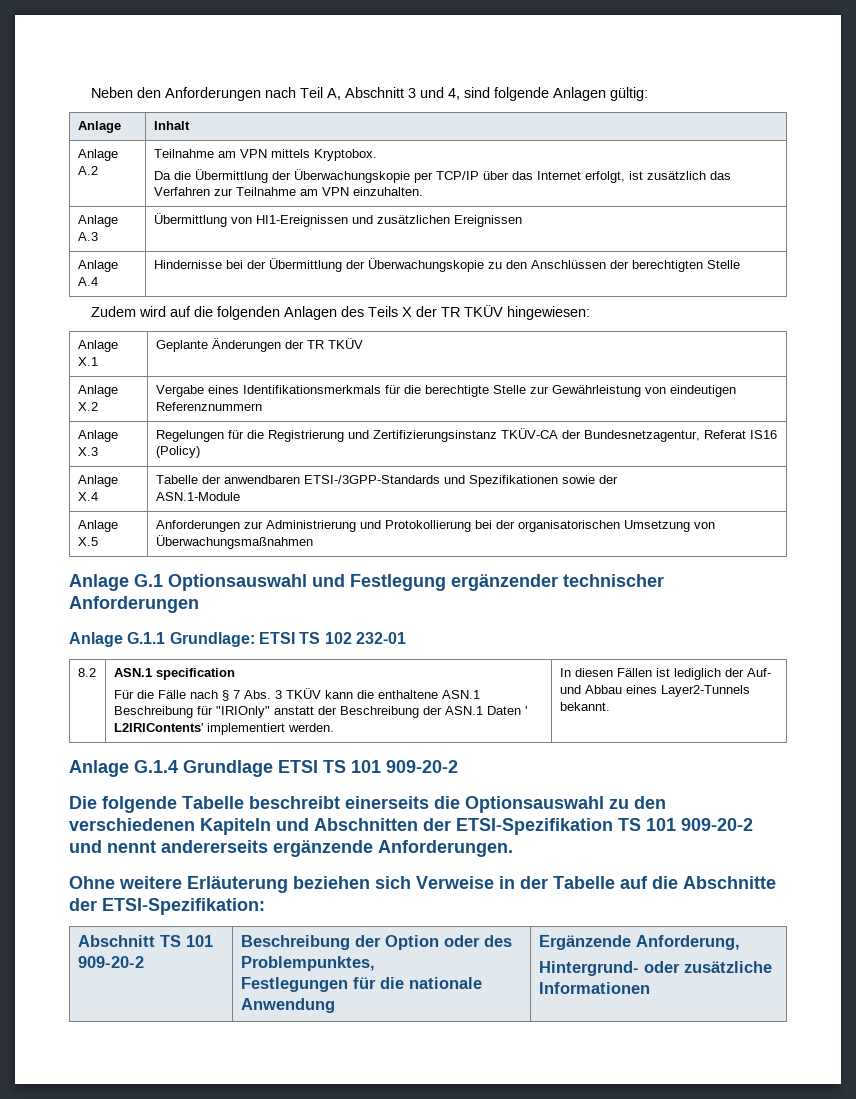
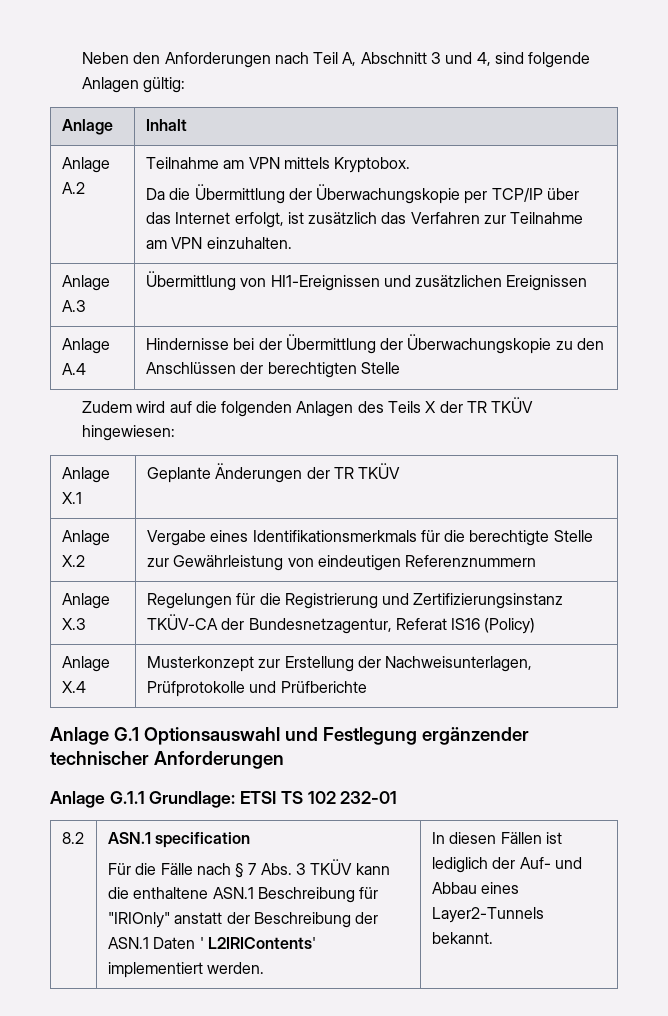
- Anlage X.4 | Tabelle der anwendbaren ETSI-/3GPP-Standards und Spezifikationen sowie der
- ASN.1-Module
- Anlage X.5 | Anforderungen zur Administrierung und Protokollierung bei der organisatorischen Umsetzung von Überwachungsmaßnahmen
+ Anlage X.4 | Musterkonzept zur Erstellung der Nachweisunterlagen, Prüfprotokolle und Prüfberichte
- Anlage G.1.4 Grundlage ETSI TS 101 909-20-2
- Die folgende Tabelle beschreibt einerseits die Optionsauswahl zu den verschiedenen Kapiteln und Abschnitten der ETSI-Spezifikation TS 101 909-20-2 und nennt andererseits ergänzende Anforderungen.
- Ohne weitere Erläuterung beziehen sich Verweise in der Tabelle auf die Abschnitte der ETSI-Spezifikation:
- Abschnitt TS 101 909-20-2 | Beschreibung der Option oder des Problempunktes,
- Festlegungen für die nationale Anwendung | Ergänzende Anforderung,
- Hintergrund- oder zusätzliche Informationen

